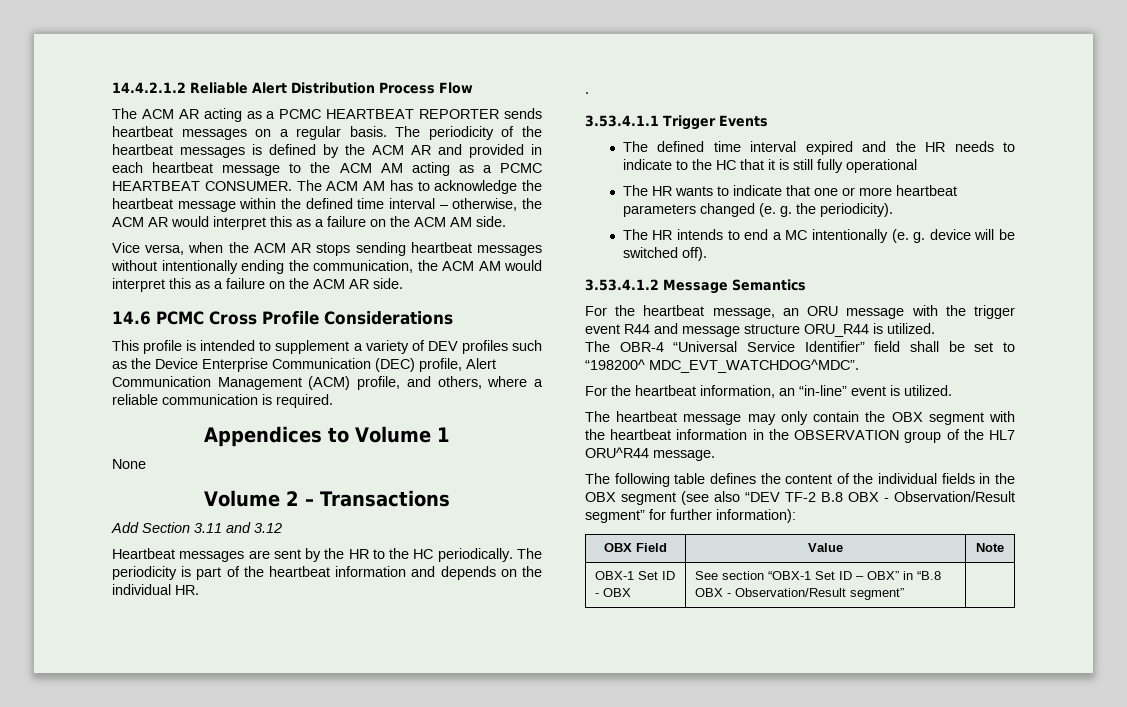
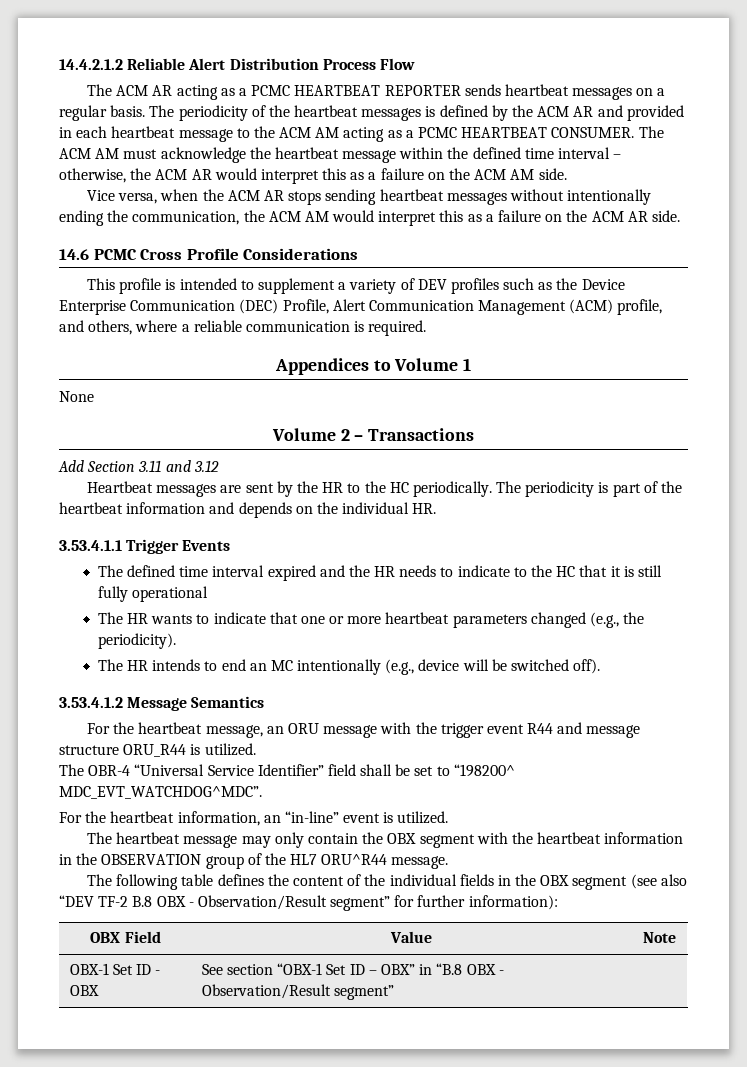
- The ACM AM has to acknowledge the heartbeat message within the defined time interval – otherwise, the ACM AR would interpret this as a failure on the ACM AM side.
+ The ACM AM must acknowledge the heartbeat message within the defined time interval – otherwise, the ACM AR would interpret this as a failure on the ACM AM side.
- This profile is intended to supplement a variety of DEV profiles such as the Device Enterprise Communication (DEC) profile, Alert Communication Management (ACM) profile, and others, where a reliable communication is required.
+ This profile is intended to supplement a variety of DEV profiles such as the Device Enterprise Communication (DEC) Profile, Alert Communication Management (ACM) profile, and others, where a reliable communication is required.
- .
- The HR wants to indicate that one or more heartbeat parameters changed (e. g. the periodicity).
+ The HR wants to indicate that one or more heartbeat parameters changed (e.g., the periodicity).
- The HR intends to end a MC intentionally (e. g. device will be switched off).
+ The HR intends to end an MC intentionally (e.g., device will be switched off).

